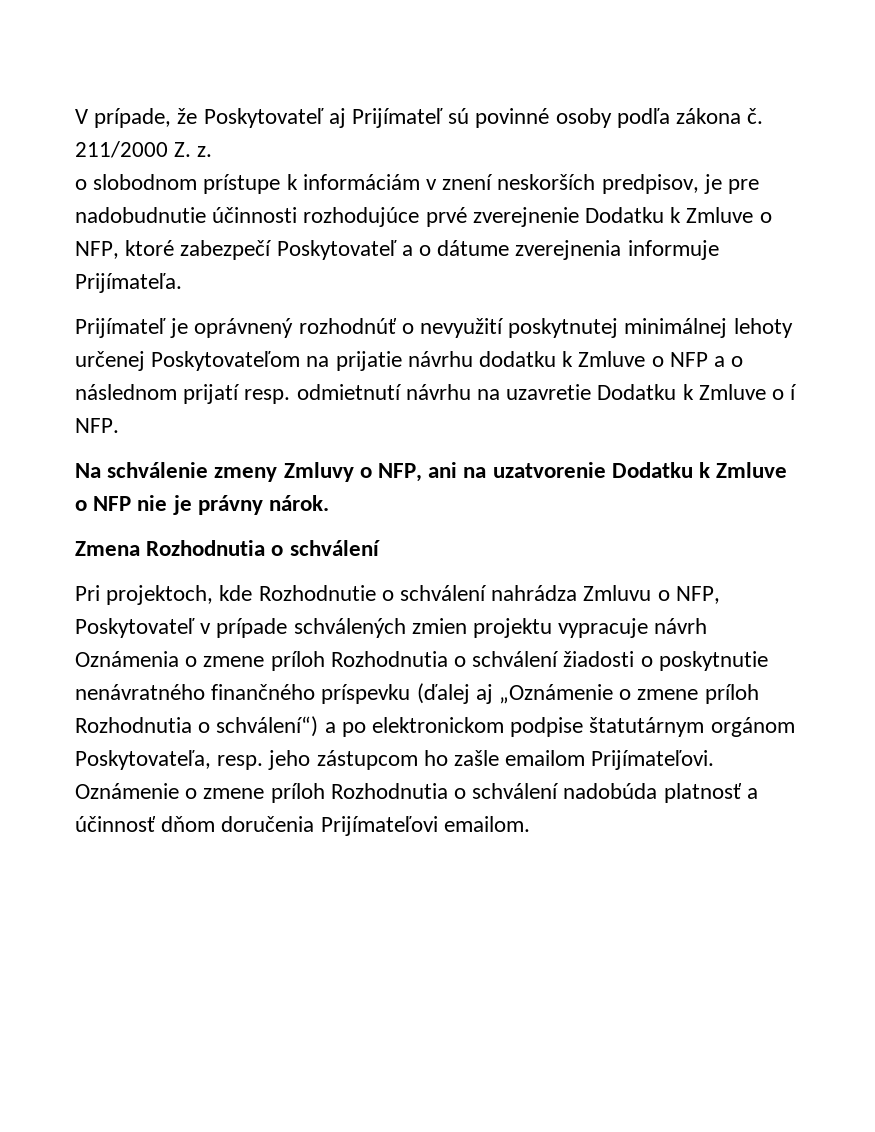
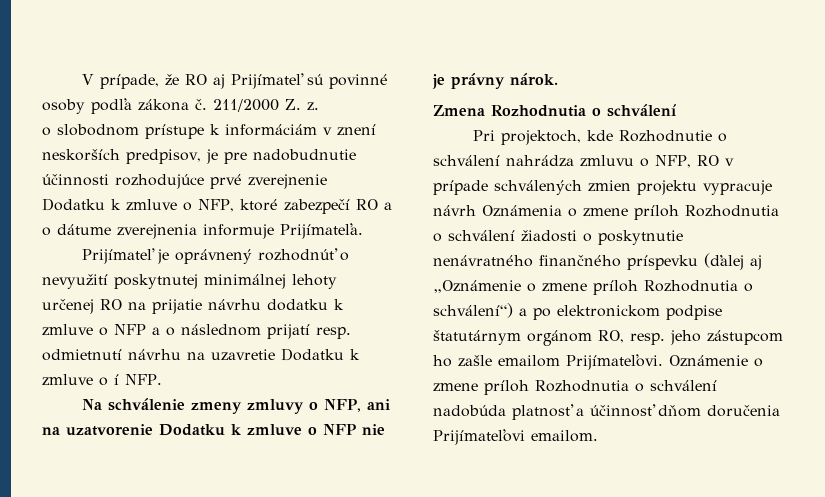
- V prípade, že Poskytovateľ aj Prijímateľ sú povinné osoby podľa zákona č.
+ V prípade, že RO aj Prijímateľ sú povinné osoby podľa zákona č.
- o slobodnom prístupe k informáciám v znení neskorších predpisov, je pre nadobudnutie účinnosti rozhodujúce prvé zverejnenie Dodatku k Zmluve o NFP, ktoré zabezpečí Poskytovateľ a o dátume zverejnenia informuje Prijímateľa.
+ o slobodnom prístupe k informáciám v znení neskorších predpisov, je pre nadobudnutie účinnosti rozhodujúce prvé zverejnenie Dodatku k zmluve o NFP, ktoré zabezpečí RO a o dátume zverejnenia informuje Prijímateľa.
- Prijímateľ je oprávnený rozhodnúť o nevyužití poskytnutej minimálnej lehoty určenej Poskytovateľom na prijatie návrhu dodatku k Zmluve o NFP a o následnom prijatí resp. odmietnutí návrhu na uzavretie Dodatku k Zmluve o í NFP.
+ Prijímateľ je oprávnený rozhodnúť o nevyužití poskytnutej minimálnej lehoty určenej RO na prijatie návrhu dodatku k zmluve o NFP a o následnom prijatí resp. odmietnutí návrhu na uzavretie Dodatku k zmluve o í NFP.
- Na schválenie zmeny Zmluvy o NFP, ani na uzatvorenie Dodatku k Zmluve o NFP nie je právny nárok.
+ Na schválenie zmeny zmluvy o NFP, ani na uzatvorenie Dodatku k zmluve o NFP nie je právny nárok.
- Pri projektoch, kde Rozhodnutie o schválení nahrádza Zmluvu o NFP, Poskytovateľ v prípade schválených zmien projektu vypracuje návrh Oznámenia o zmene príloh Rozhodnutia o schválení žiadosti o poskytnutie nenávratného finančného príspevku (ďalej aj „Oznámenie o zmene príloh Rozhodnutia o schválení“) a po elektronickom podpise štatutárnym orgánom Poskytovateľa, resp. jeho zástupcom ho zašle emailom Prijímateľovi.
+ Pri projektoch, kde Rozhodnutie o schválení nahrádza zmluvu o NFP, RO v prípade schválených zmien projektu vypracuje návrh Oznámenia o zmene príloh Rozhodnutia o schválení žiadosti o poskytnutie nenávratného finančného príspevku (ďalej aj „Oznámenie o zmene príloh Rozhodnutia o schválení“) a po elektronickom podpise štatutárnym orgánom RO, resp. jeho zástupcom ho zašle emailom Prijímateľovi.

